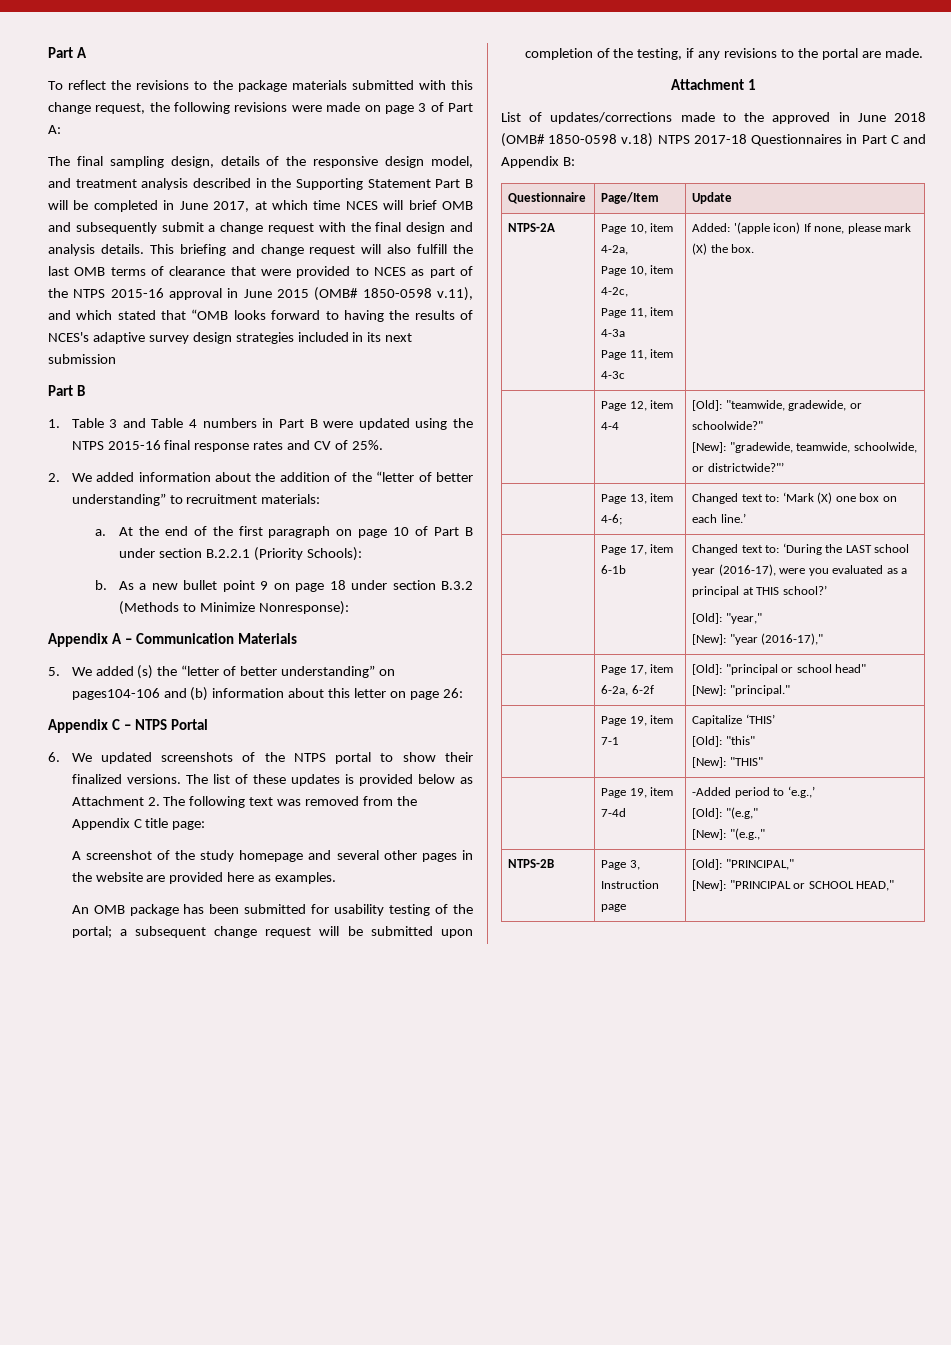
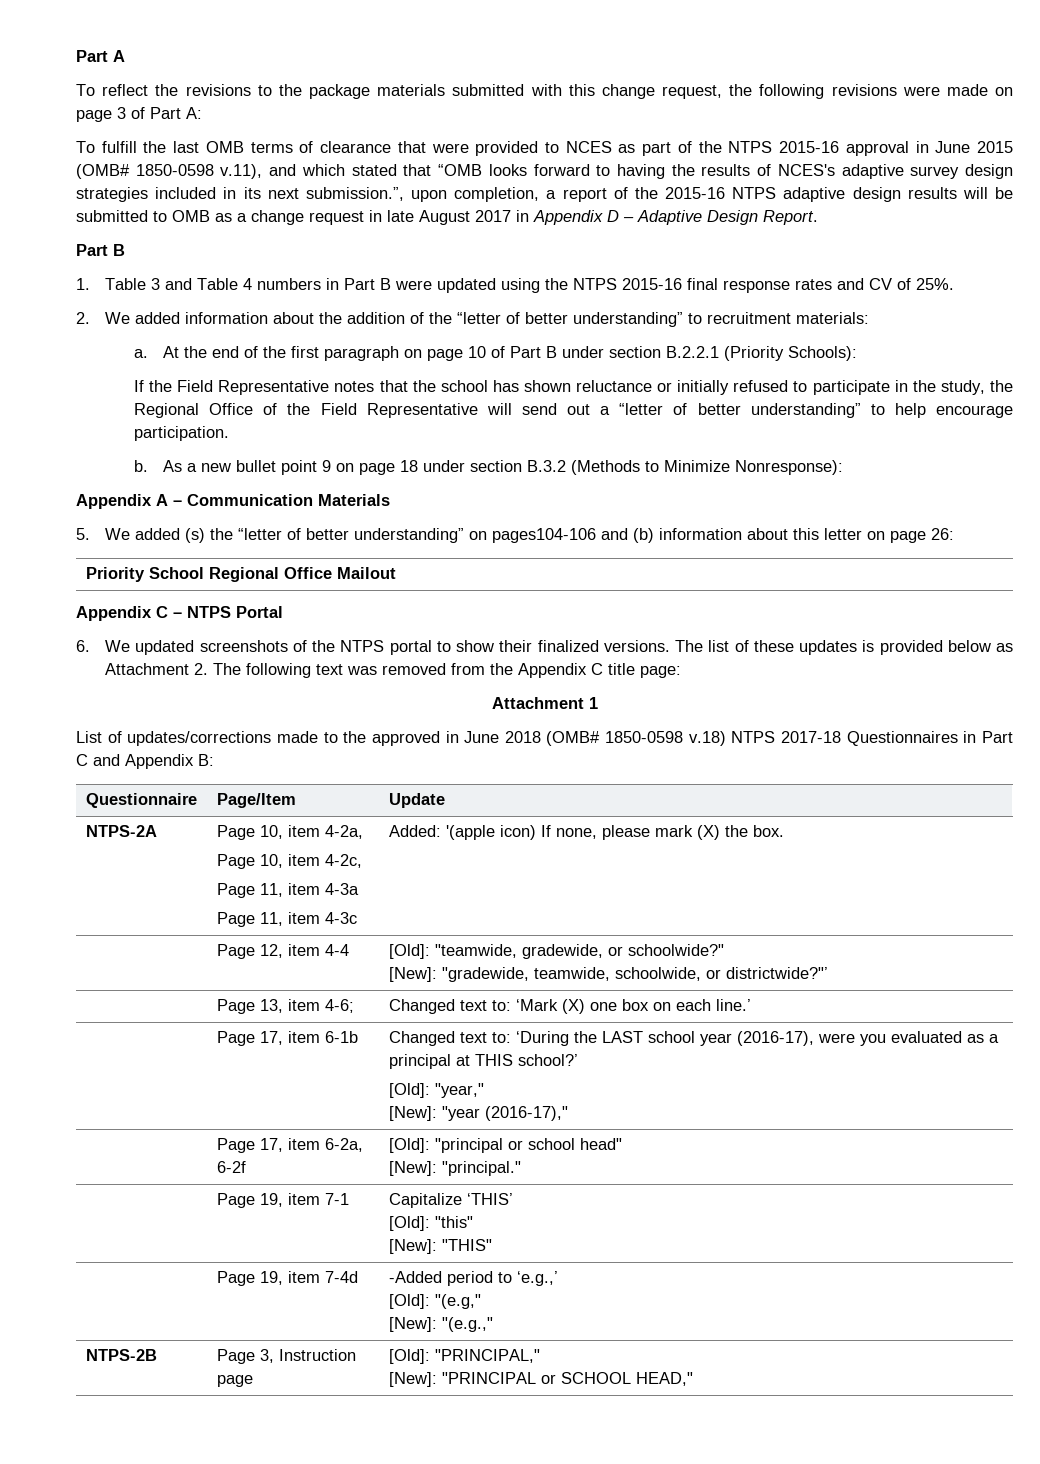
- The final sampling design, details of the responsive design model, and treatment analysis described in the Supporting Statement Part B will be completed in June 2017, at which time NCES will brief OMB and subsequently submit a change request with the final design and analysis details. This briefing and change request will also fulfill the last OMB terms of clearance that were provided to NCES as part of the NTPS 2015-16 approval in June 2015 (OMB# 1850-0598 v.11), and which stated that “OMB looks forward to having the results of NCES's adaptive survey design strategies included in its next submission
+ To fulfill the last OMB terms of clearance that were provided to NCES as part of the NTPS 2015-16 approval in June 2015 (OMB# 1850-0598 v.11), and which stated that “OMB looks forward to having the results of NCES's adaptive survey design strategies included in its next submission.”, upon completion, a report of the 2015-16 NTPS adaptive design results will be submitted to OMB as a change request in late August 2017 in Appendix D – Adaptive Design Report.
+ If the Field Representative notes that the school has shown reluctance or initially refused to participate in the study, the Regional Office of the Field Representative will send out a “letter of better understanding” to help encourage participation.
+ Priority School Regional Office Mailout
- A screenshot of the study homepage and several other pages in the website are provided here as examples.
- An OMB package has been submitted for usability testing of the portal; a subsequent change request will be submitted upon completion of the testing, if any revisions to the portal are made.

